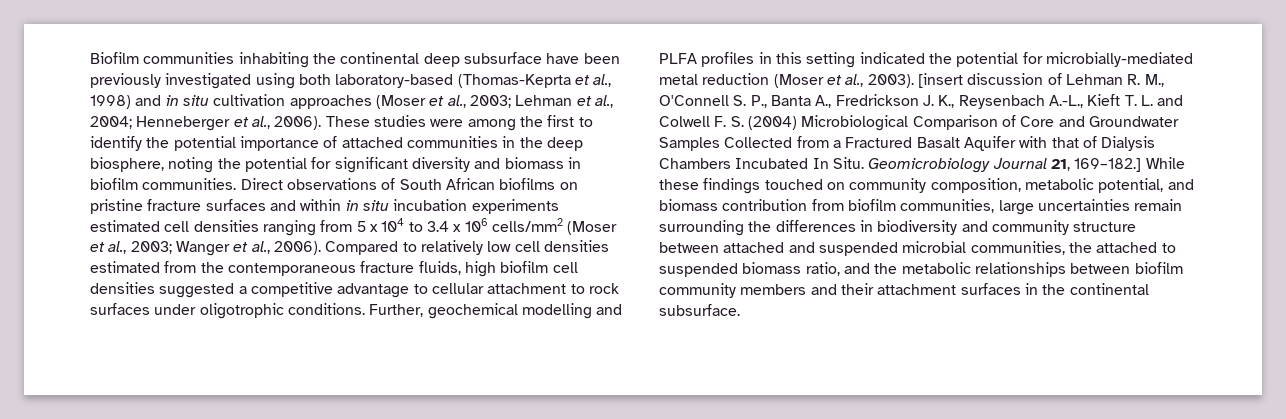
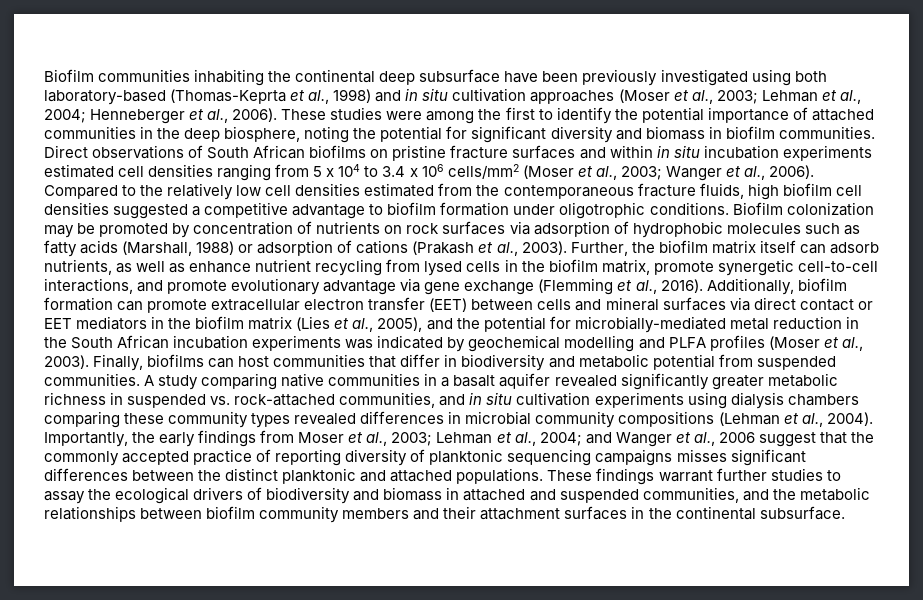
- Compared to relatively low cell densities estimated from the contemporaneous fracture fluids, high biofilm cell densities suggested a competitive advantage to cellular attachment to rock surfaces under oligotrophic conditions. Further, geochemical modelling and PLFA profiles in this setting indicated the potential for microbially-mediated metal reduction (Moser et al., 2003). [insert discussion of Lehman R. M., O'Connell S. P., Banta A., Fredrickson J. K., Reysenbach A.-L., Kieft T. L. and Colwell F. S. (2004) Microbiological Comparison of Core and Groundwater Samples Collected from a Fractured Basalt Aquifer with that of Dialysis Chambers Incubated In Situ. Geomicrobiology Journal 21, 169–182.] While these findings touched on community composition, metabolic potential, and biomass contribution from biofilm communities, large uncertainties remain surrounding the differences in biodiversity and community structure between attached and suspended microbial communities, the attached to suspended biomass ratio, and the metabolic relationships between biofilm community members and their attachment surfaces in the continental subsurface.
+ Compared to the relatively low cell densities estimated from the contemporaneous fracture fluids, high biofilm cell densities suggested a competitive advantage to biofilm formation under oligotrophic conditions. Biofilm colonization may be promoted by concentration of nutrients on rock surfaces via adsorption of hydrophobic molecules such as fatty acids (Marshall, 1988) or adsorption of cations (Prakash et al., 2003). Further, the biofilm matrix itself can adsorb nutrients, as well as enhance nutrient recycling from lysed cells in the biofilm matrix, promote synergetic cell-to-cell interactions, and promote evolutionary advantage via gene exchange (Flemming et al., 2016). Additionally, biofilm formation can promote extracellular electron transfer (EET) between cells and mineral surfaces via direct contact or EET mediators in the biofilm matrix (Lies et al., 2005), and the potential for microbially-mediated metal reduction in the South African incubation experiments was indicated by geochemical modelling and PLFA profiles (Moser et al., 2003). Finally, biofilms can host communities that differ in biodiversity and metabolic potential from suspended communities. A study comparing native communities in a basalt aquifer revealed significantly greater metabolic richness in suspended vs. rock-attached communities, and in situ cultivation experiments using dialysis chambers comparing these community types revealed differences in microbial community compositions (Lehman et al., 2004). Importantly, the early findings from Moser et al., 2003; Lehman et al., 2004; and Wanger et al., 2006 suggest that the commonly accepted practice of reporting diversity of planktonic sequencing campaigns misses significant differences between the distinct planktonic and attached populations. These findings warrant further studies to assay the ecological drivers of biodiversity and biomass in attached and suspended communities, and the metabolic relationships between biofilm community members and their attachment surfaces in the continental subsurface.

